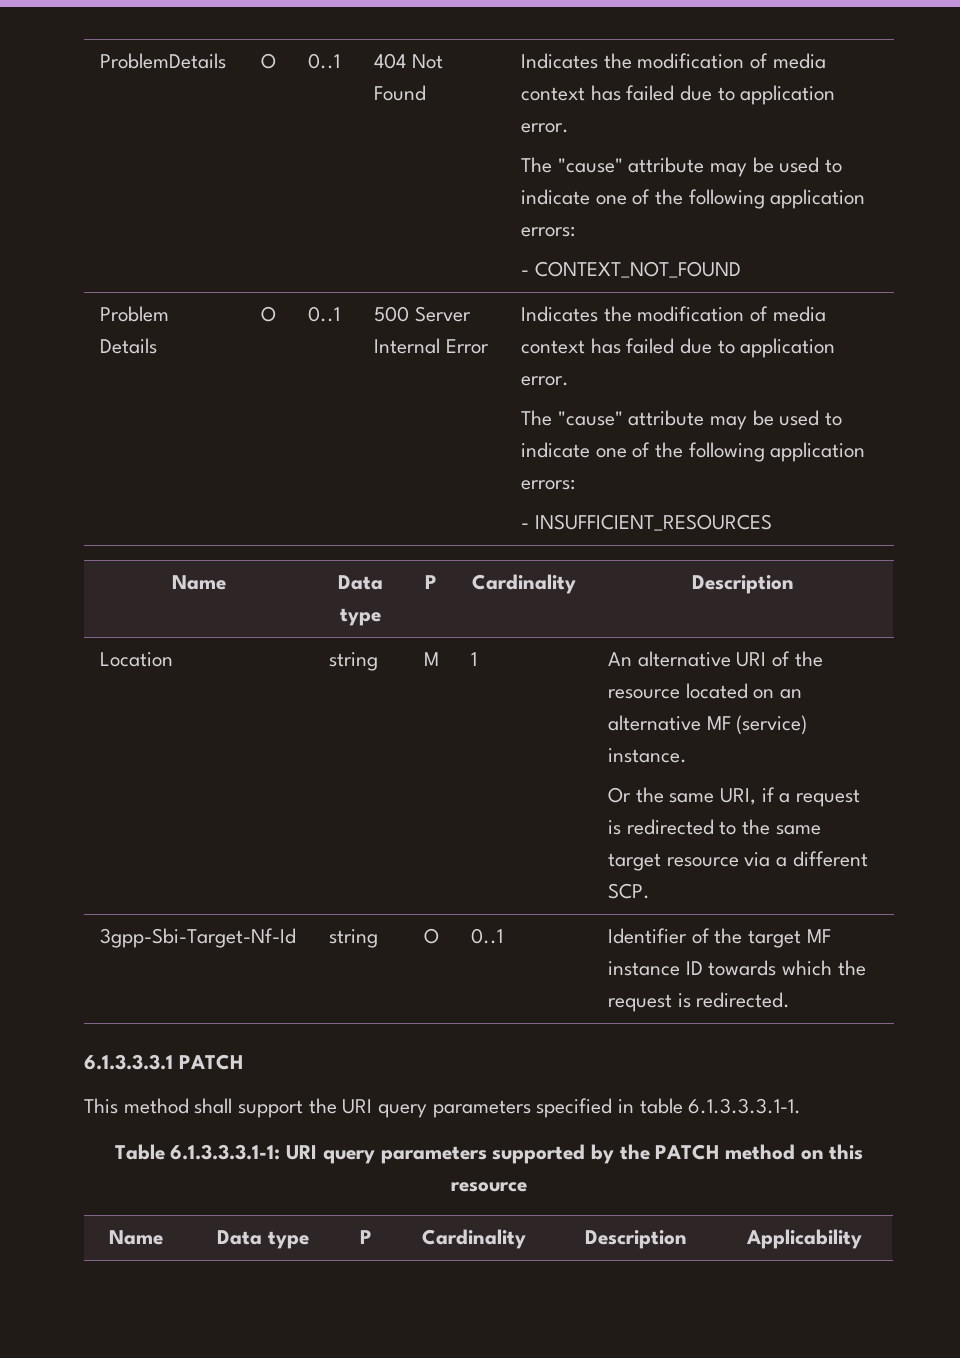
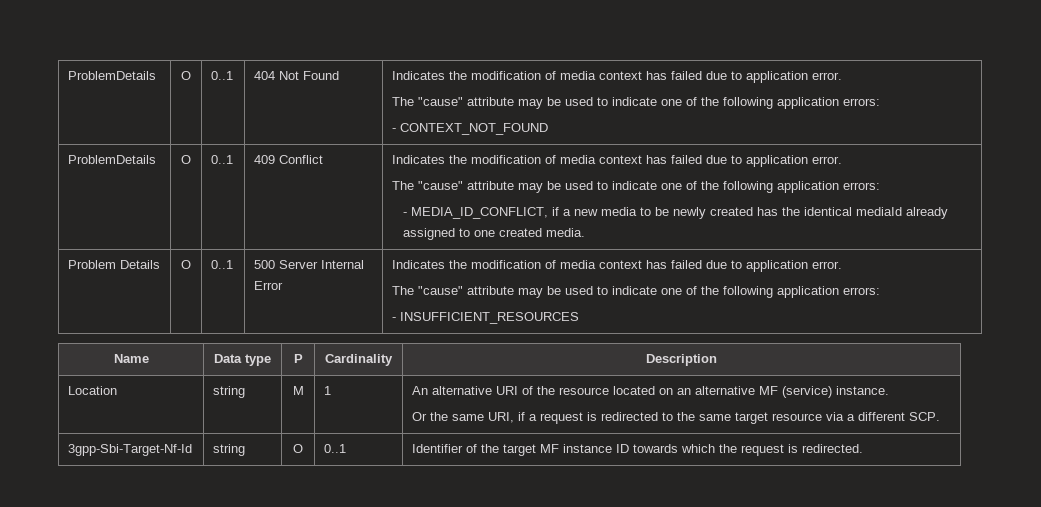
+ ProblemDetails | O | 0..1 | 409 Conflict | Indicates the modification of media context has failed due to application error.
+ The "cause" attribute may be used to indicate one of the following application errors:
+ - MEDIA_ID_CONFLICT, if a new media to be newly created has the identical mediaId already assigned to one created media.
- 6.1.3.3.3.1 PATCH
- This method shall support the URI query parameters specified in table 6.1.3.3.3.1-1.
- Table 6.1.3.3.3.1-1: URI query parameters supported by the PATCH method on this resource
- Name | Data type | P | Cardinality | Description | Applicability

